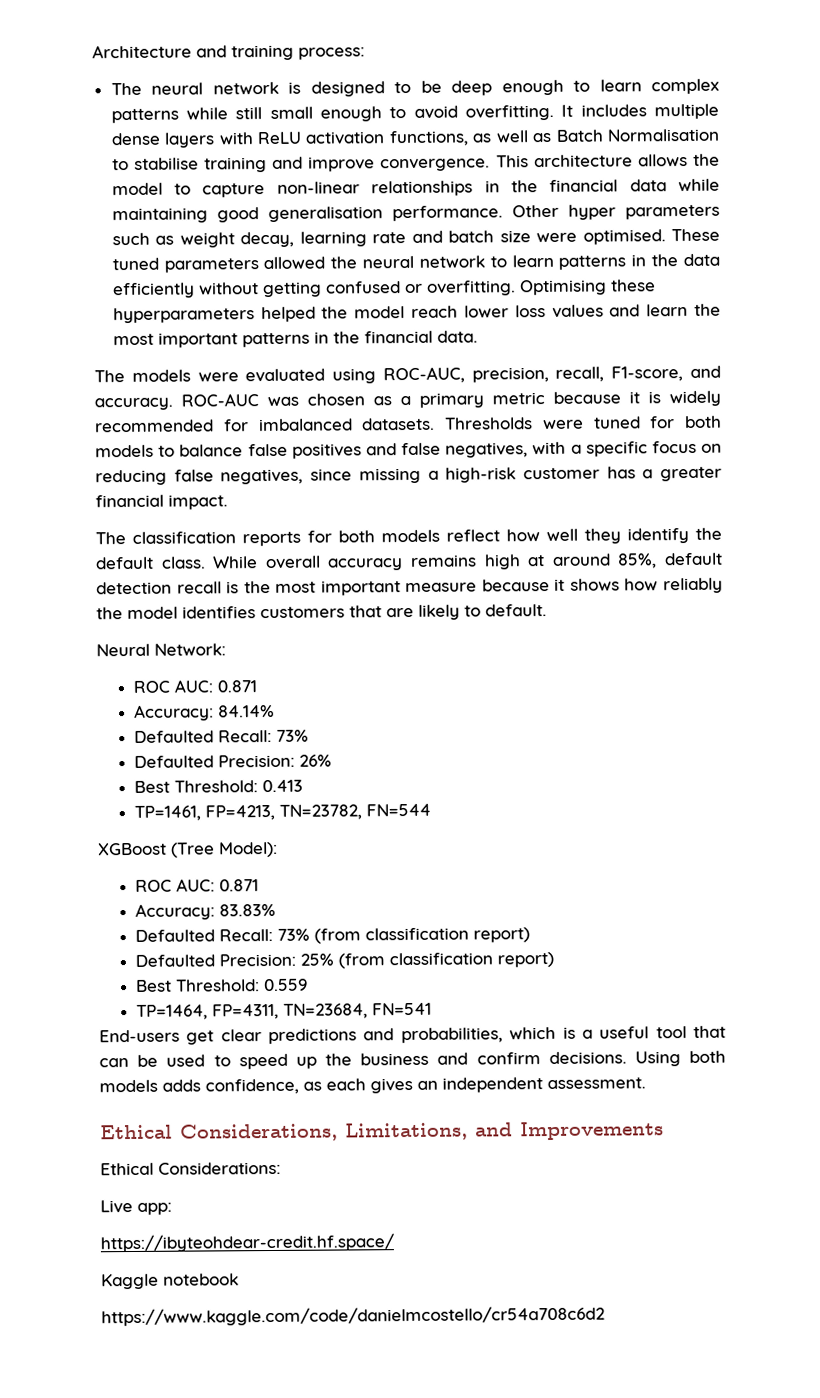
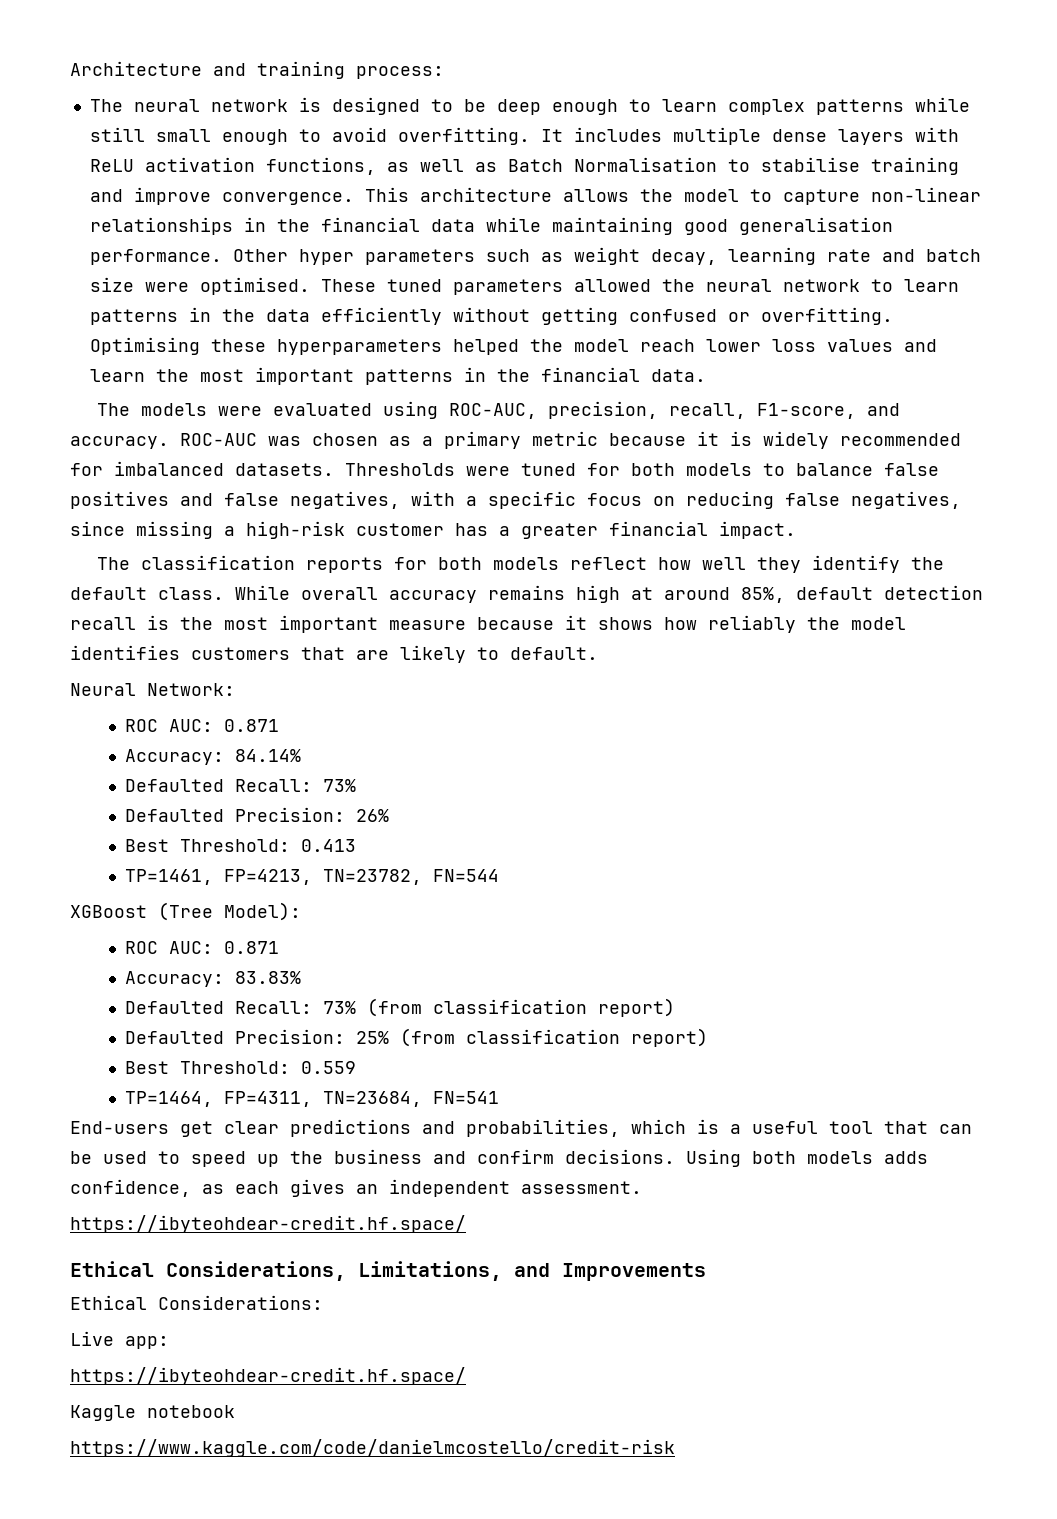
  Using both models adds confidence, as each gives an independent assessment.
+ https://ibyteohdear-credit.hf.space/
- https://www.kaggle.com/code/danielmcostello/cr54a708c6d2
+ https://www.kaggle.com/code/danielmcostello/credit-risk

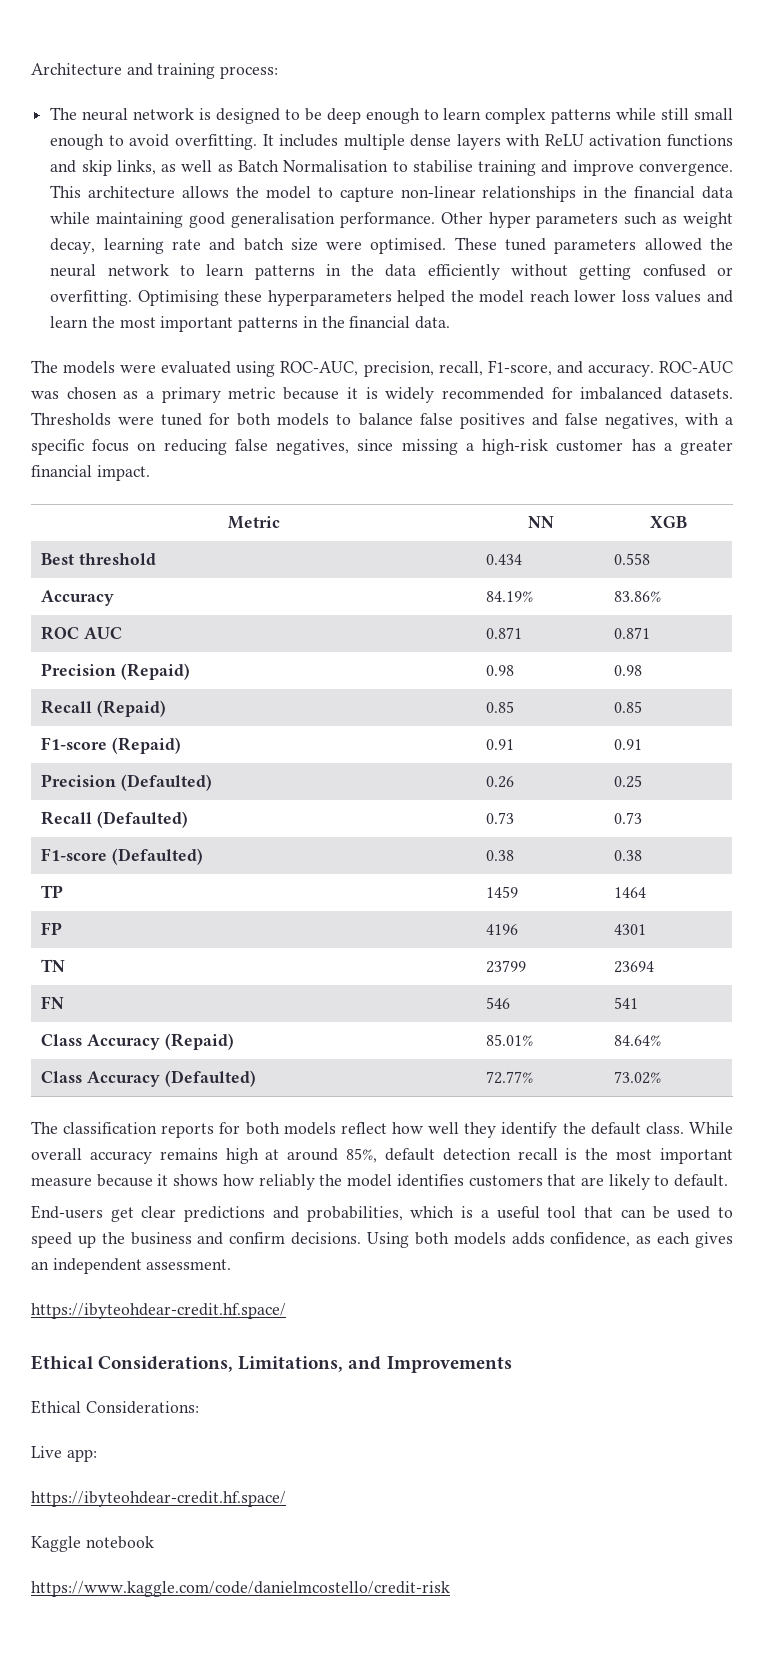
- It includes multiple dense layers with ReLU activation functions, as well as Batch Normalisation to stabilise training and improve convergence.
+ It includes multiple dense layers with ReLU activation functions and skip links, as well as Batch Normalisation to stabilise training and improve convergence.
+ Metric | NN | XGB
+ Best threshold | 0.434 | 0.558
+ Accuracy | 84.19% | 83.86%
+ ROC AUC | 0.871 | 0.871
+ Precision (Repaid) | 0.98 | 0.98
+ Recall (Repaid) | 0.85 | 0.85
+ F1-score (Repaid) | 0.91 | 0.91
+ Precision (Defaulted) | 0.26 | 0.25
+ Recall (Defaulted) | 0.73 | 0.73
+ F1-score (Defaulted) | 0.38 | 0.38
+ TP | 1459 | 1464
+ FP | 4196 | 4301
+ TN | 23799 | 23694
+ FN | 546 | 541
+ Class Accuracy (Repaid) | 85.01% | 84.64%
+ Class Accuracy (Defaulted) | 72.77% | 73.02%
- Neural Network:
- ROC AUC: 0.871
- Accuracy: 84.14%
- Defaulted Recall: 73%
- Defaulted Precision: 26%
- Best Threshold: 0.413
- TP=1461, FP=4213, TN=23782, FN=544
- XGBoost (Tree Model):
- ROC AUC: 0.871
- Accuracy: 83.83%
- Defaulted Recall: 73% (from classification report)
- Defaulted Precision: 25% (from classification report)
- Best Threshold: 0.559
- TP=1464, FP=4311, TN=23684, FN=541

